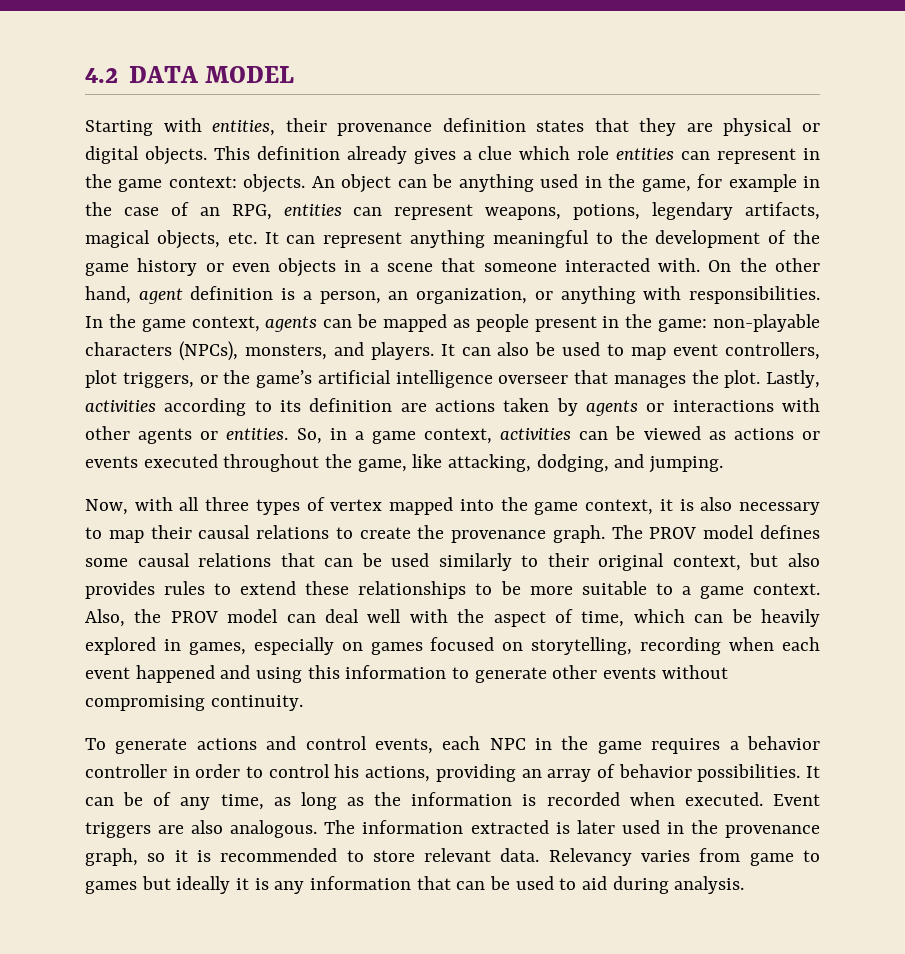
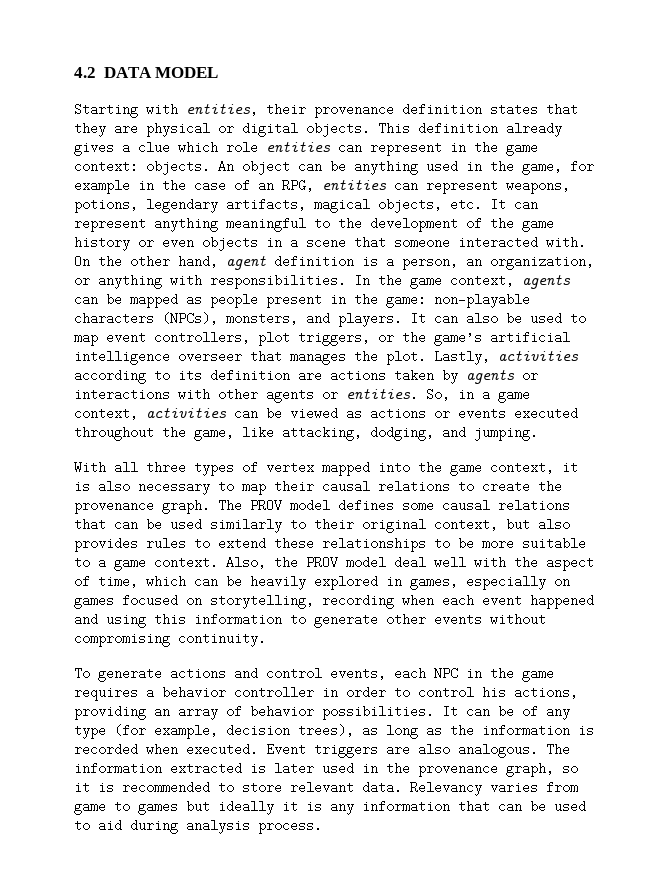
- Now, with all three types of vertex mapped into the game context, it is also necessary to map their causal relations to create the provenance graph.
+ With all three types of vertex mapped into the game context, it is also necessary to map their causal relations to create the provenance graph.
- Also, the PROV model can deal well with the aspect of time, which can be heavily explored in games, especially on games focused on storytelling, recording when each event happened and using this information to generate other events without compromising continuity.
+ Also, the PROV model deal well with the aspect of time, which can be heavily explored in games, especially on games focused on storytelling, recording when each event happened and using this information to generate other events without compromising continuity.
- It can be of any time, as long as the information is recorded when executed.
+ It can be of any type (for example, decision trees), as long as the information is recorded when executed.
- Relevancy varies from game to games but ideally it is any information that can be used to aid during analysis.
+ Relevancy varies from game to games but ideally it is any information that can be used to aid during analysis process.

